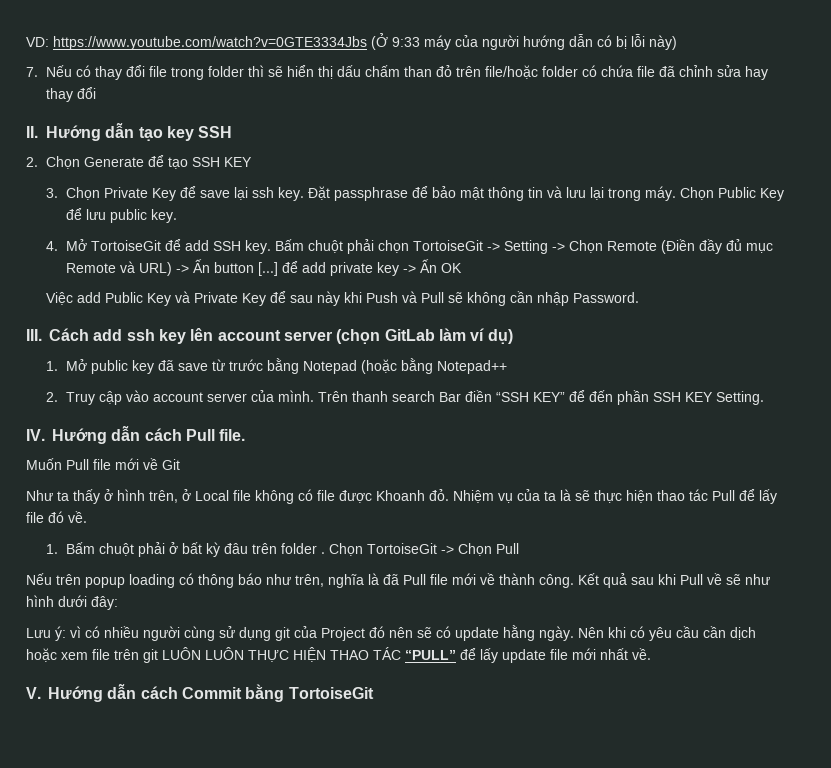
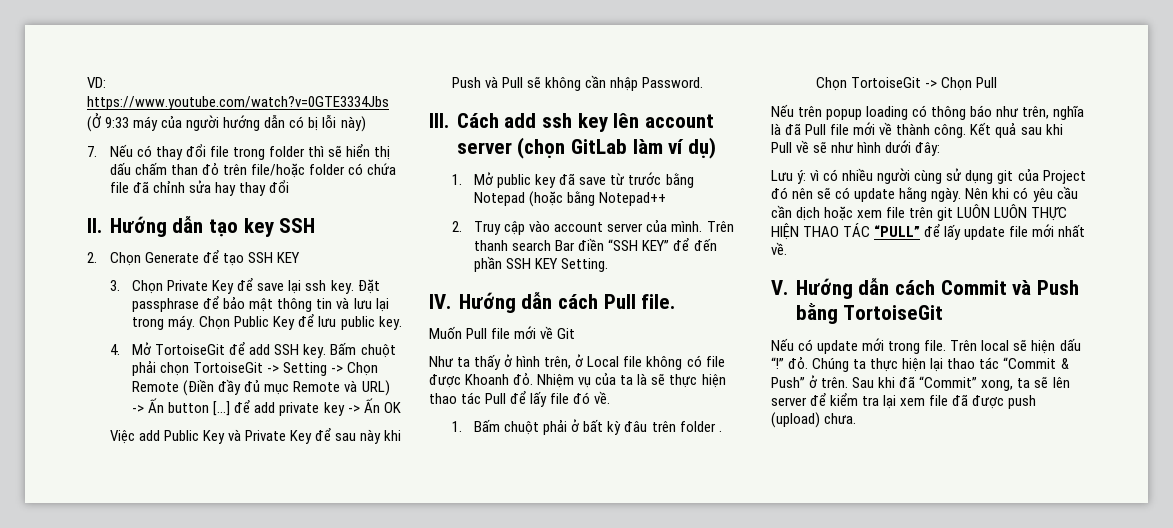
- V. Hướng dẫn cách Commit bằng TortoiseGit
+ V. Hướng dẫn cách Commit và Push bằng TortoiseGit
+ Nếu có update mới trong file. Trên local sẽ hiện dấu “!” đỏ. Chúng ta thực hiện lại thao tác “Commit & Push” ở trên. Sau khi đã “Commit” xong, ta sẽ lên server để kiểm tra lại xem file đã được push (upload) chưa.

